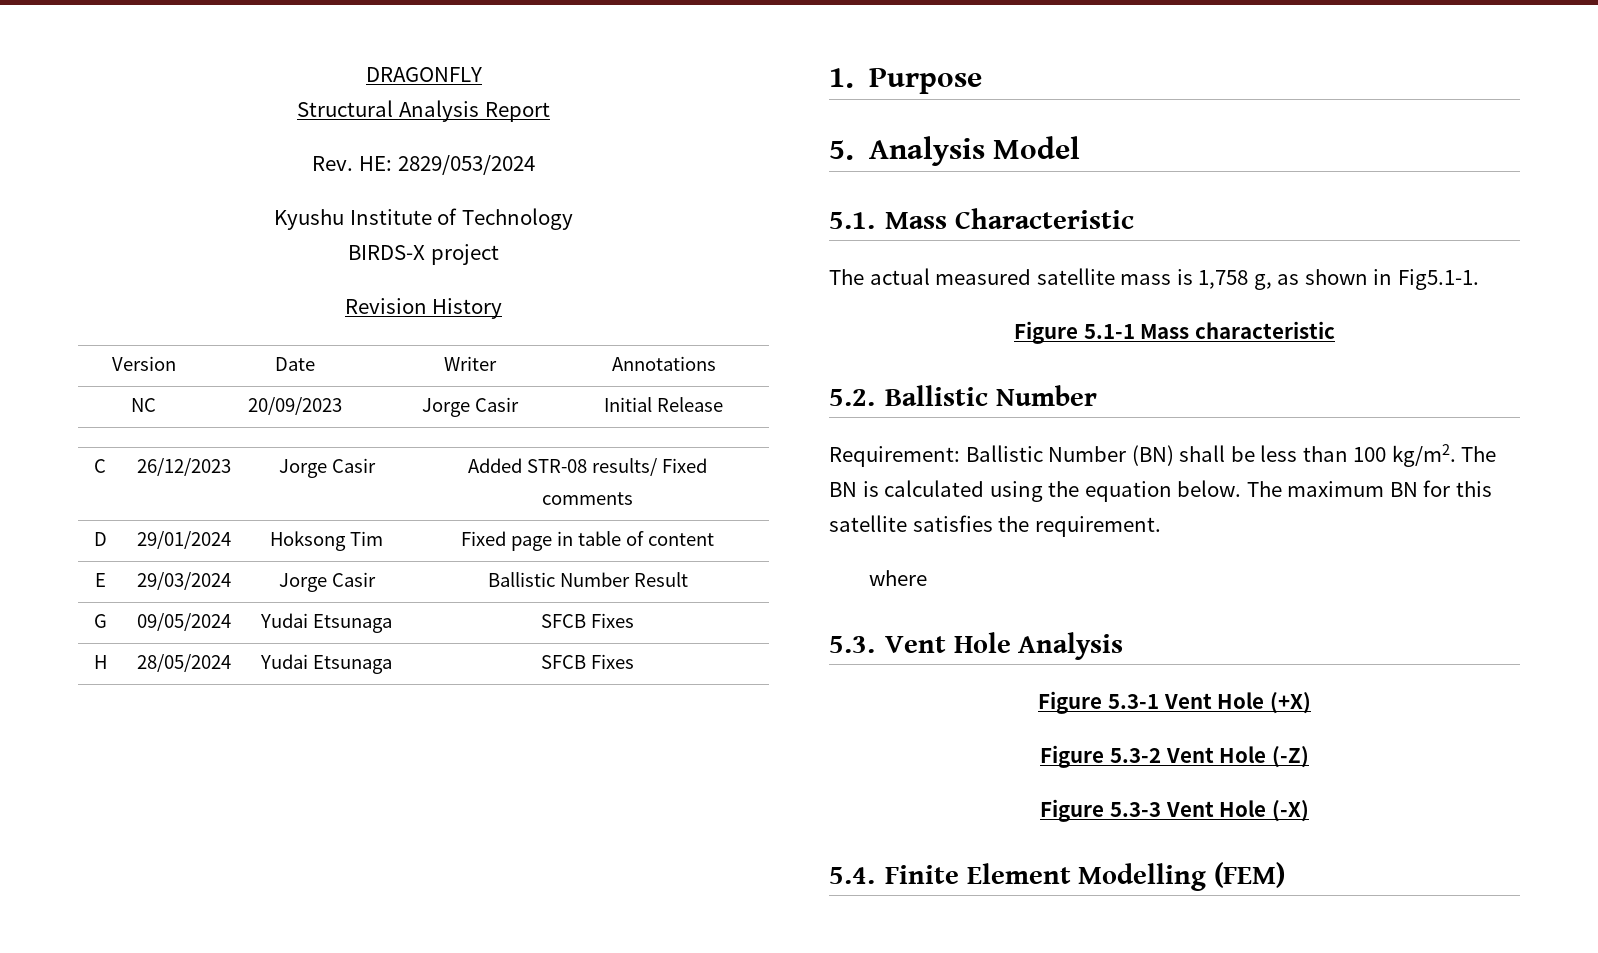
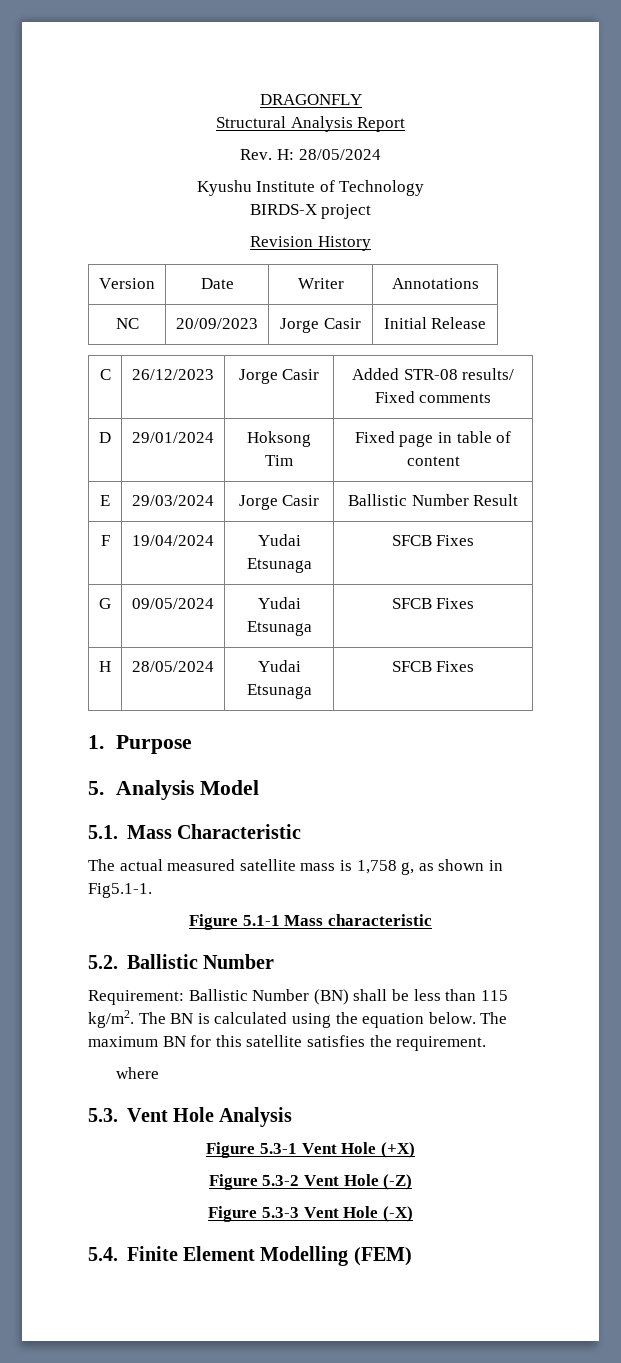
- Rev. HE: 2829/053/2024
+ Rev. H: 28/05/2024
+ F | 19/04/2024 | Yudai Etsunaga | SFCB Fixes
- Requirement: Ballistic Number (BN) shall be less than 100 kg/m2.
+ Requirement: Ballistic Number (BN) shall be less than 115 kg/m2.

